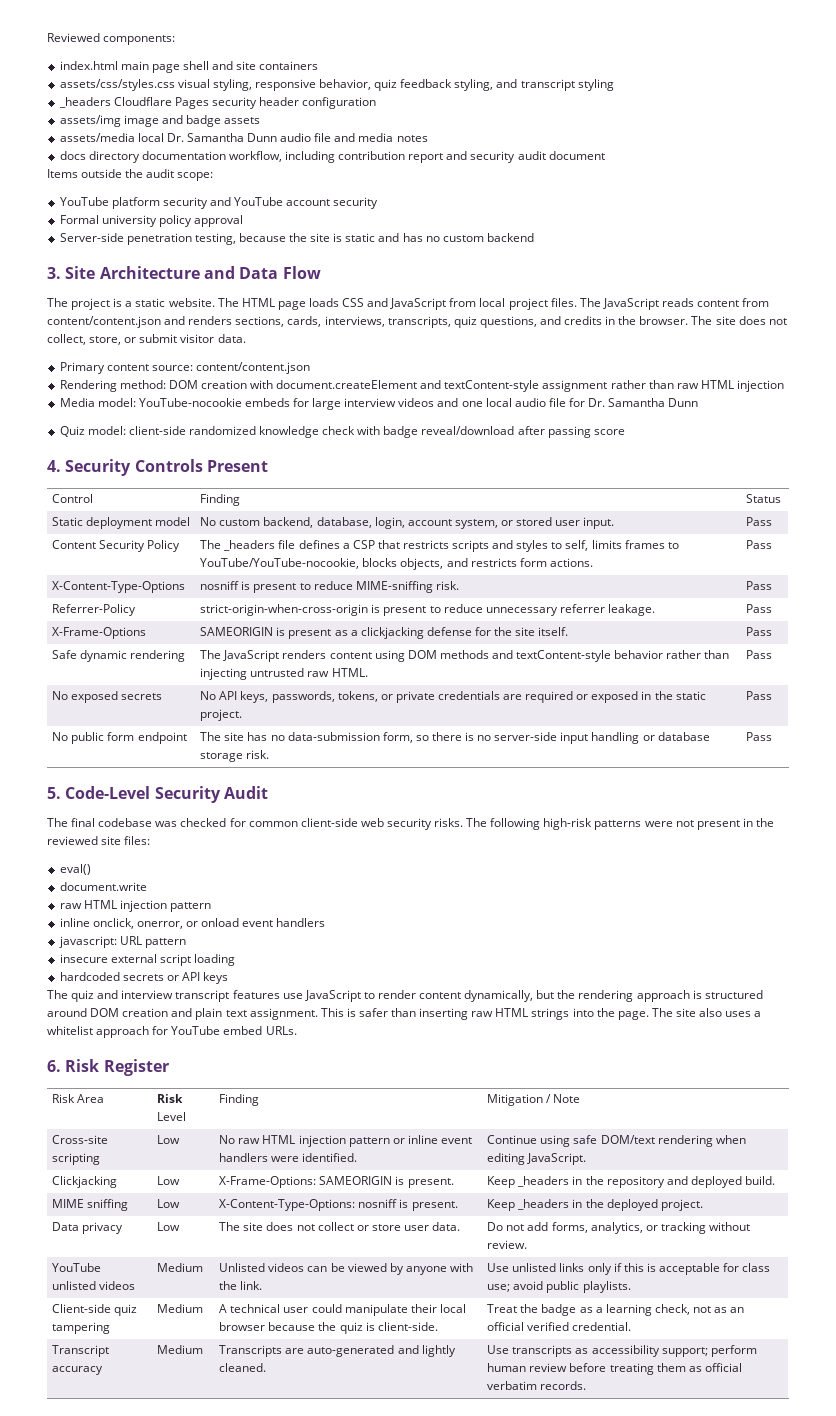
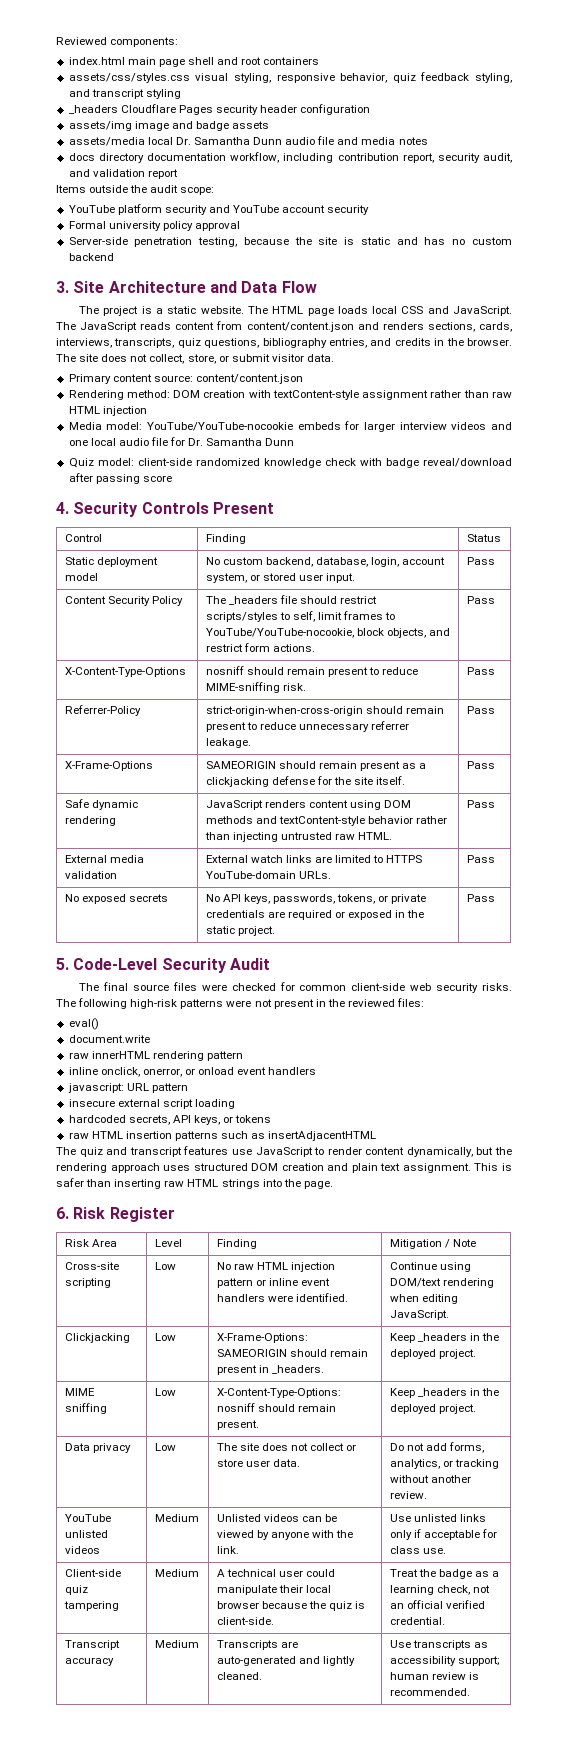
- index.html main page shell and site containers
+ index.html main page shell and root containers
- docs directory documentation workflow, including contribution report and security audit document
+ docs directory documentation workflow, including contribution report, security audit, and validation report
- The HTML page loads CSS and JavaScript from local project files.
+ The HTML page loads local CSS and JavaScript.
- The JavaScript reads content from content/content.json and renders sections, cards, interviews, transcripts, quiz questions, and credits in the browser.
+ The JavaScript reads content from content/content.json and renders sections, cards, interviews, transcripts, quiz questions, bibliography entries, and credits in the browser.
- Rendering method: DOM creation with document.createElement and textContent-style assignment rather than raw HTML injection
+ Rendering method: DOM creation with textContent-style assignment rather than raw HTML injection
- Media model: YouTube-nocookie embeds for large interview videos and one local audio file for Dr. Samantha Dunn
+ Media model: YouTube/YouTube-nocookie embeds for larger interview videos and one local audio file for Dr. Samantha Dunn
- Content Security Policy | The _headers file defines a CSP that restricts scripts and styles to self, limits frames to YouTube/YouTube-nocookie, blocks objects, and restricts form actions. | Pass
+ Content Security Policy | The _headers file should restrict scripts/styles to self, limit frames to YouTube/YouTube-nocookie, block objects, and restrict form actions. | Pass
- X-Content-Type-Options | nosniff is present to reduce MIME-sniffing risk. | Pass
+ X-Content-Type-Options | nosniff should remain present to reduce MIME-sniffing risk. | Pass
- Referrer-Policy | strict-origin-when-cross-origin is present to reduce unnecessary referrer leakage. | Pass
+ Referrer-Policy | strict-origin-when-cross-origin should remain present to reduce unnecessary referrer leakage. | Pass
- X-Frame-Options | SAMEORIGIN is present as a clickjacking defense for the site itself. | Pass
+ X-Frame-Options | SAMEORIGIN should remain present as a clickjacking defense for the site itself. | Pass
- Safe dynamic rendering | The JavaScript renders content using DOM methods and textContent-style behavior rather than injecting untrusted raw HTML. | Pass
+ Safe dynamic rendering | JavaScript renders content using DOM methods and textContent-style behavior rather than injecting untrusted raw HTML. | Pass
+ External media validation | External watch links are limited to HTTPS YouTube-domain URLs. | Pass
- No public form endpoint | The site has no data-submission form, so there is no server-side input handling or database storage risk. | Pass
- The final codebase was checked for common client-side web security risks.
+ The final source files were checked for common client-side web security risks.
- The following high-risk patterns were not present in the reviewed site files:
+ The following high-risk patterns were not present in the reviewed files:
  document.write
- raw HTML injection pattern
+ raw innerHTML rendering pattern
- hardcoded secrets or API keys
+ hardcoded secrets, API keys, or tokens
+ raw HTML insertion patterns such as insertAdjacentHTML
- The quiz and interview transcript features use JavaScript to render content dynamically, but the rendering approach is structured around DOM creation and plain text assignment.
+ The quiz and transcript features use JavaScript to render content dynamically, but the rendering approach uses structured DOM creation and plain text assignment.
- The site also uses a whitelist approach for YouTube embed URLs.
- Risk Area | Risk Level | Finding | Mitigation / Note
+ Risk Area | Level | Finding | Mitigation / Note
- Cross-site scripting | Low | No raw HTML injection pattern or inline event handlers were identified. | Continue using safe DOM/text rendering when editing JavaScript.
+ Cross-site scripting | Low | No raw HTML injection pattern or inline event handlers were identified. | Continue using DOM/text rendering when editing JavaScript.
- Clickjacking | Low | X-Frame-Options: SAMEORIGIN is present. | Keep _headers in the repository and deployed build.
+ Clickjacking | Low | X-Frame-Options: SAMEORIGIN should remain present in _headers. | Keep _headers in the deployed project.
- MIME sniffing | Low | X-Content-Type-Options: nosniff is present. | Keep _headers in the deployed project.
+ MIME sniffing | Low | X-Content-Type-Options: nosniff should remain present. | Keep _headers in the deployed project.
- Data privacy | Low | The site does not collect or store user data. | Do not add forms, analytics, or tracking without review.
+ Data privacy | Low | The site does not collect or store user data. | Do not add forms, analytics, or tracking without another review.
- YouTube unlisted videos | Medium | Unlisted videos can be viewed by anyone with the link. | Use unlisted links only if this is acceptable for class use; avoid public playlists.
+ YouTube unlisted videos | Medium | Unlisted videos can be viewed by anyone with the link. | Use unlisted links only if acceptable for class use.
- Client-side quiz tampering | Medium | A technical user could manipulate their local browser because the quiz is client-side. | Treat the badge as a learning check, not as an official verified credential.
+ Client-side quiz tampering | Medium | A technical user could manipulate their local browser because the quiz is client-side. | Treat the badge as a learning check, not an official verified credential.
- Transcript accuracy | Medium | Transcripts are auto-generated and lightly cleaned. | Use transcripts as accessibility support; perform human review before treating them as official verbatim records.
+ Transcript accuracy | Medium | Transcripts are auto-generated and lightly cleaned. | Use transcripts as accessibility support; human review is recommended.

